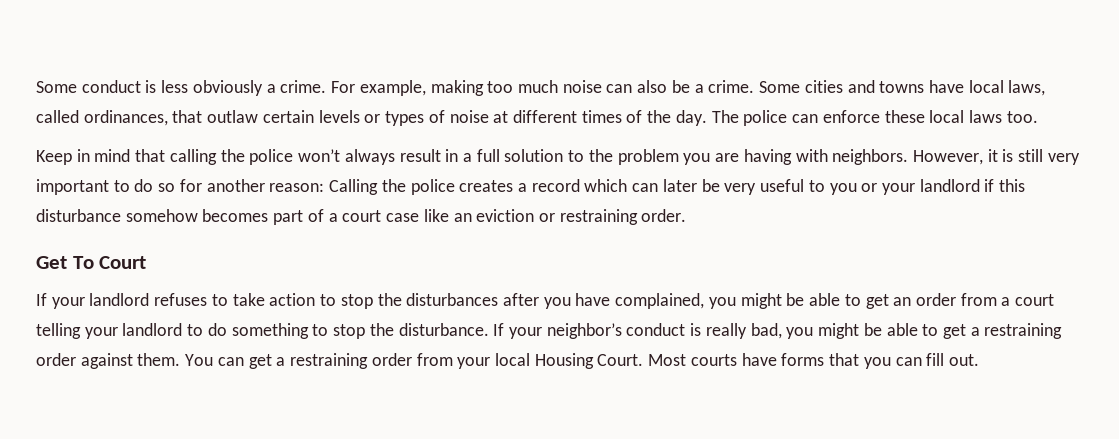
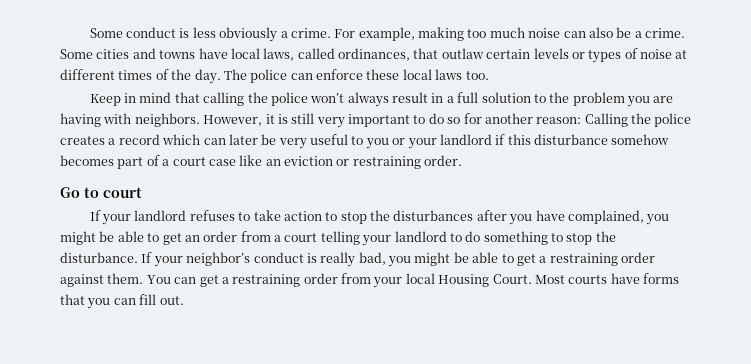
- Get To Court
+ Go to court

